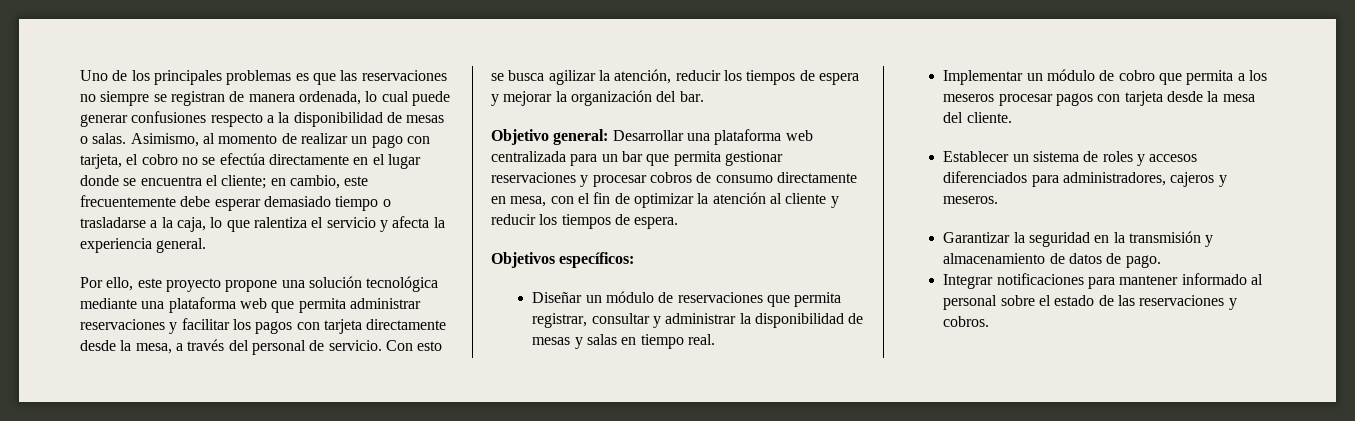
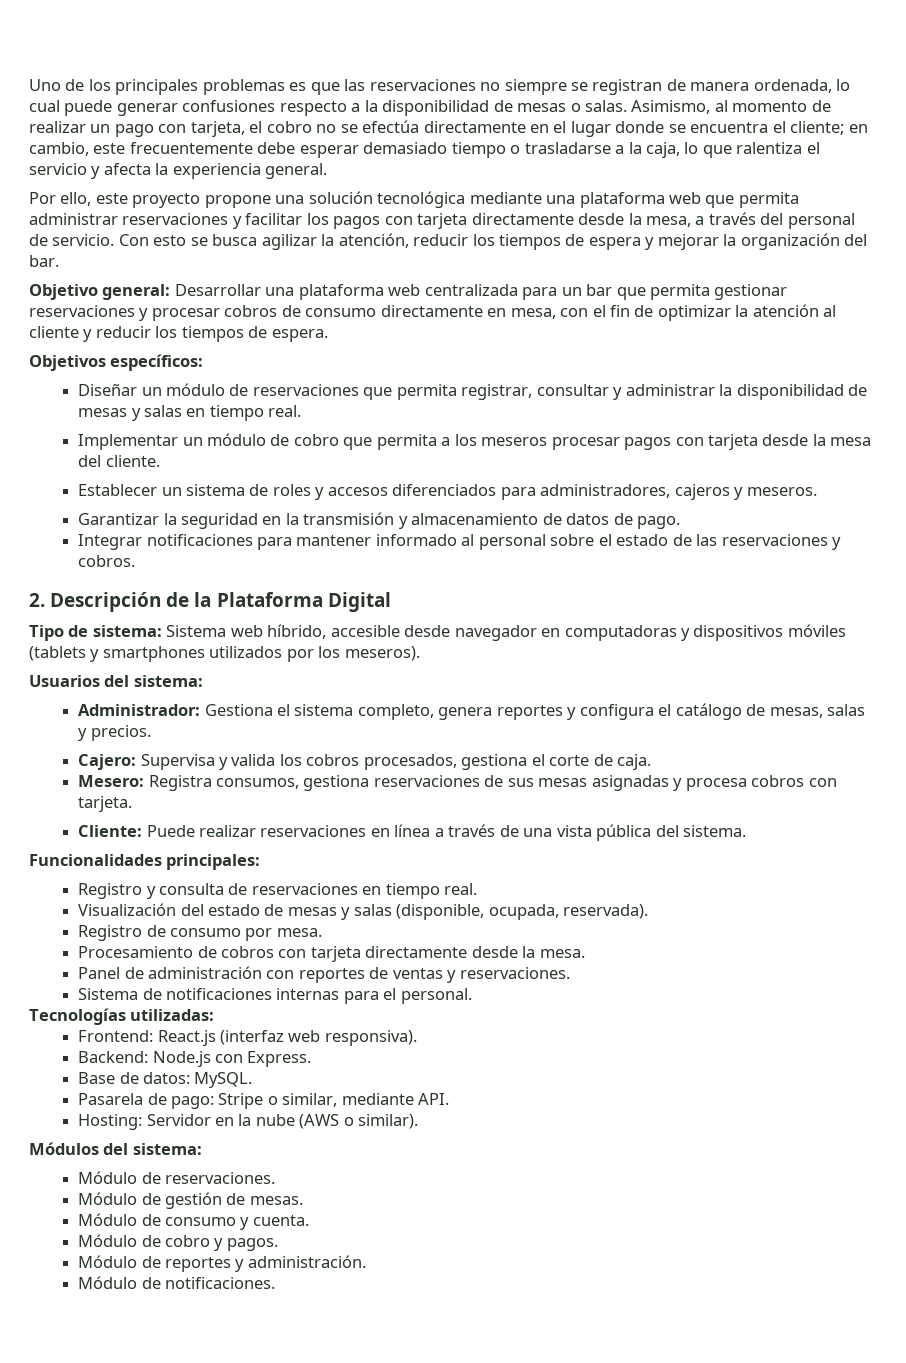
+ 2. Descripción de la Plataforma Digital
+ Tipo de sistema: Sistema web híbrido, accesible desde navegador en computadoras y dispositivos móviles (tablets y smartphones utilizados por los meseros).
+ Usuarios del sistema:
+ Administrador: Gestiona el sistema completo, genera reportes y configura el catálogo de mesas, salas y precios.
+ Cajero: Supervisa y valida los cobros procesados, gestiona el corte de caja.
+ Mesero: Registra consumos, gestiona reservaciones de sus mesas asignadas y procesa cobros con tarjeta.
+ Cliente: Puede realizar reservaciones en línea a través de una vista pública del sistema.
+ Funcionalidades principales:
+ Registro y consulta de reservaciones en tiempo real.
+ Visualización del estado de mesas y salas (disponible, ocupada, reservada).
+ Registro de consumo por mesa.
+ Procesamiento de cobros con tarjeta directamente desde la mesa.
+ Panel de administración con reportes de ventas y reservaciones.
+ Sistema de notificaciones internas para el personal.
+ Tecnologías utilizadas:
+ Frontend: React.js (interfaz web responsiva).
+ Backend: Node.js con Express.
+ Base de datos: MySQL.
+ Pasarela de pago: Stripe o similar, mediante API.
+ Hosting: Servidor en la nube (AWS o similar).
+ Módulos del sistema:
+ Módulo de reservaciones.
+ Módulo de gestión de mesas.
+ Módulo de consumo y cuenta.
+ Módulo de cobro y pagos.
+ Módulo de reportes y administración.
+ Módulo de notificaciones.

